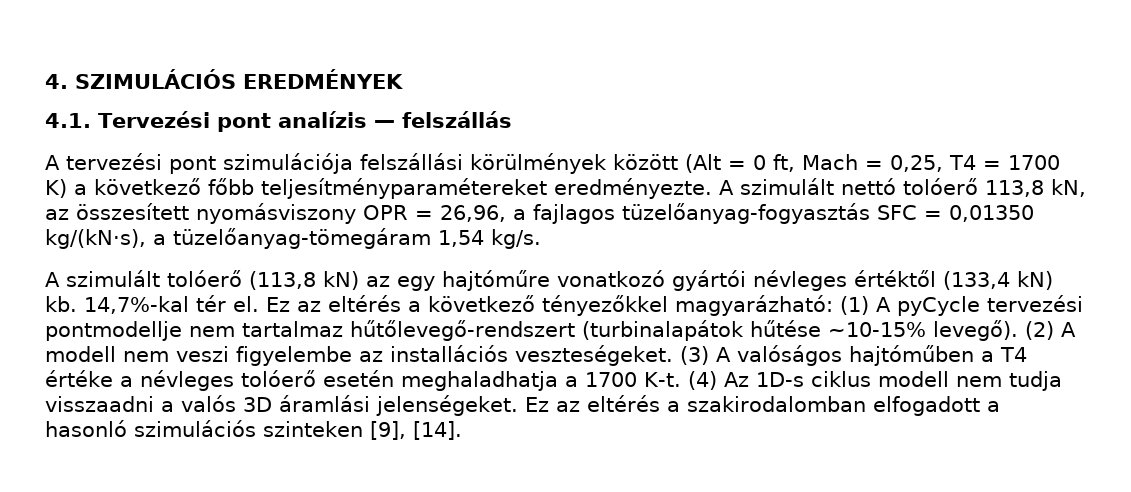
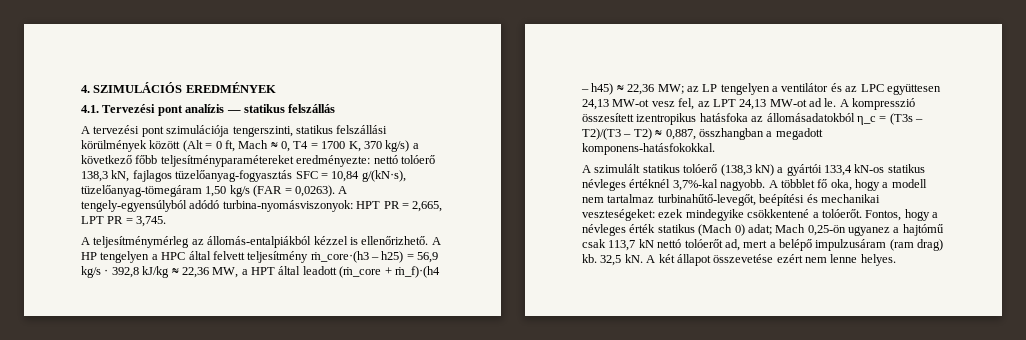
- 4.1. Tervezési pont analízis — felszállás
+ 4.1. Tervezési pont analízis — statikus felszállás
- A tervezési pont szimulációja felszállási körülmények között (Alt = 0 ft, Mach = 0,25, T4 = 1700 K) a következő főbb teljesítményparamétereket eredményezte. A szimulált nettó tolóerő 113,8 kN, az összesített nyomásviszony OPR = 26,96, a fajlagos tüzelőanyag-fogyasztás SFC = 0,01350 kg/(kN·s), a tüzelőanyag-tömegáram 1,54 kg/s.
- A szimulált tolóerő (113,8 kN) az egy hajtóműre vonatkozó gyártói névleges értéktől (133,4 kN) kb. 14,7%-kal tér el. Ez az eltérés a következő tényezőkkel magyarázható: (1) A pyCycle tervezési pontmodellje nem tartalmaz hűtőlevegő-rendszert (turbinalapátok hűtése ~10-15% levegő). (2) A modell nem veszi figyelembe az installációs veszteségeket. (3) A valóságos hajtóműben a T4 értéke a névleges tolóerő esetén meghaladhatja a 1700 K-t. (4) Az 1D-s ciklus modell nem tudja visszaadni a valós 3D áramlási jelenségeket. Ez az eltérés a szakirodalomban elfogadott a hasonló szimulációs szinteken [9], [14].
+ A tervezési pont szimulációja tengerszinti, statikus felszállási körülmények között (Alt = 0 ft, Mach ≈ 0, T4 = 1700 K, 370 kg/s) a következő főbb teljesítményparamétereket eredményezte: nettó tolóerő 138,3 kN, fajlagos tüzelőanyag-fogyasztás SFC = 10,84 g/(kN·s), tüzelőanyag-tömegáram 1,50 kg/s (FAR = 0,0263). A tengely-egyensúlyból adódó turbina-nyomásviszonyok: HPT PR = 2,665, LPT PR = 3,745.
+ A teljesítménymérleg az állomás-entalpiákból kézzel is ellenőrizhető. A HP tengelyen a HPC által felvett teljesítmény ṁ_core·(h3 – h25) = 56,9 kg/s · 392,8 kJ/kg ≈ 22,36 MW, a HPT által leadott (ṁ_core + ṁ_f)·(h4 – h45) ≈ 22,36 MW; az LP tengelyen a ventilátor és az LPC együttesen 24,13 MW-ot vesz fel, az LPT 24,13 MW-ot ad le. A kompresszió összesített izentropikus hatásfoka az állomásadatokból η_c = (T3s – T2)/(T3 – T2) ≈ 0,887, összhangban a megadott komponens-hatásfokokkal.
+ A szimulált statikus tolóerő (138,3 kN) a gyártói 133,4 kN-os statikus névleges értéknél 3,7%-kal nagyobb. A többlet fő oka, hogy a modell nem tartalmaz turbinahűtő-levegőt, beépítési és mechanikai veszteségeket: ezek mindegyike csökkentené a tolóerőt. Fontos, hogy a névleges érték statikus (Mach 0) adat; Mach 0,25-ön ugyanez a hajtómű csak 113,7 kN nettó tolóerőt ad, mert a belépő impulzusáram (ram drag) kb. 32,5 kN. A két állapot összevetése ezért nem lenne helyes.

